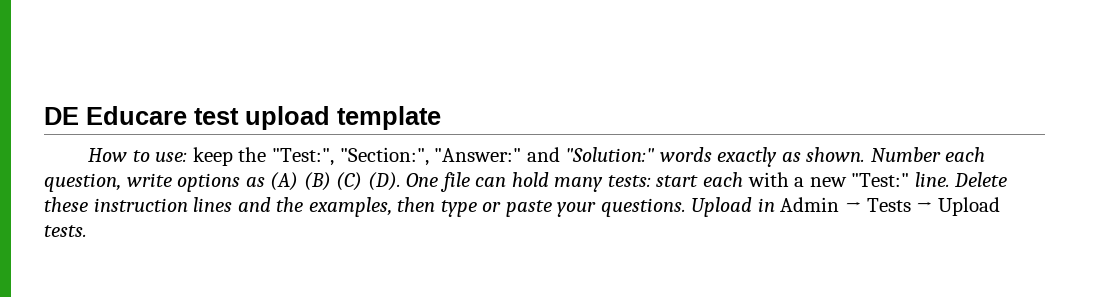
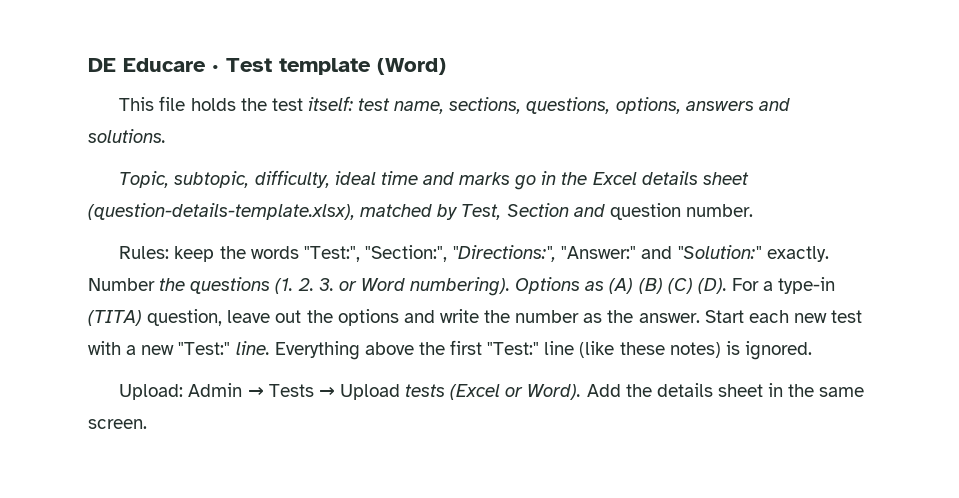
- DE Educare test upload template
- How to use: keep the "Test:", "Section:", "Answer:" and "Solution:" words exactly as shown. Number each question, write options as (A) (B) (C) (D). One file can hold many tests: start each with a new "Test:" line.
+ DE Educare · Test template (Word)
+ This file holds the test itself: test name, sections, questions, options, answers and solutions.
+ Topic, subtopic, difficulty, ideal time and marks go in the Excel details sheet (question-details-template.xlsx), matched by Test, Section and question number.
+ Rules: keep the words "Test:", "Section:", "Directions:", "Answer:" and "Solution:" exactly. Number the questions (1. 2. 3. or Word numbering). Options as (A) (B) (C) (D). For a type-in (TITA) question, leave out the options and write the number as the answer. Start each new test with a new "Test:" line.
- Delete these instruction lines and the examples, then type or paste your questions. Upload in Admin → Tests → Upload tests.
+ Everything above the first "Test:" line (like these notes) is ignored.
+ Upload: Admin → Tests → Upload tests (Excel or Word). Add the details sheet in the same screen.

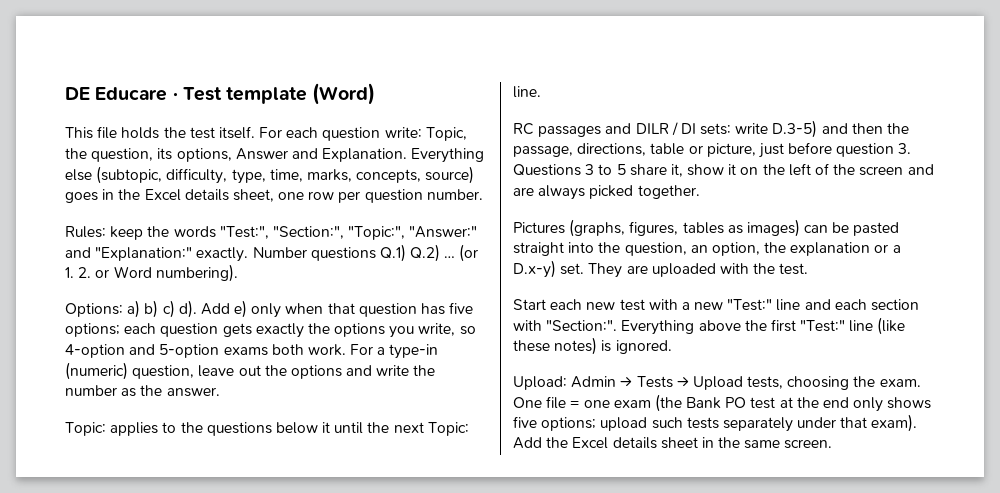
- This file holds the test itself: test name, sections, questions, options, answers and solutions.
- Topic, subtopic, difficulty, ideal time and marks go in the Excel details sheet (question-details-template.xlsx), matched by Test, Section and question number.
+ This file holds the test itself. For each question write: Topic, the question, its options, Answer and Explanation. Everything else (subtopic, difficulty, type, time, marks, concepts, source) goes in the Excel details sheet, one row per question number.
- Rules: keep the words "Test:", "Section:", "Directions:", "Answer:" and "Solution:" exactly.
+ Rules: keep the words "Test:", "Section:", "Topic:", "Answer:" and "Explanation:" exactly.
- Number the questions (1. 2. 3. or Word numbering). Options as (A) (B) (C) (D). For a type-in (TITA) question, leave out the options and write the number as the answer. Start each new test with a new "Test:" line.
+ Number questions Q.1) Q.2) … (or 1. 2. or Word numbering).
+ Options: a) b) c) d). Add e) only when that question has five options; each question gets exactly the options you write, so 4-option and 5-option exams both work. For a type-in (numeric) question, leave out the options and write the number as the answer.
+ Topic: applies to the questions below it until the next Topic: line.
+ RC passages and DILR / DI sets: write D.3-5) and then the passage, directions, table or picture, just before question 3. Questions 3 to 5 share it, show it on the left of the screen and are always picked together.
+ Pictures (graphs, figures, tables as images) can be pasted straight into the question, an option, the explanation or a D.x-y) set. They are uploaded with the test.
+ Start each new test with a new "Test:" line and each section with "Section:".
- Upload: Admin → Tests → Upload tests (Excel or Word).
+ Upload: Admin → Tests → Upload tests, choosing the exam. One file = one exam (the Bank PO test at the end only shows five options; upload such tests separately under that exam).
- Add the details sheet in the same screen.
+ Add the Excel details sheet in the same screen.

